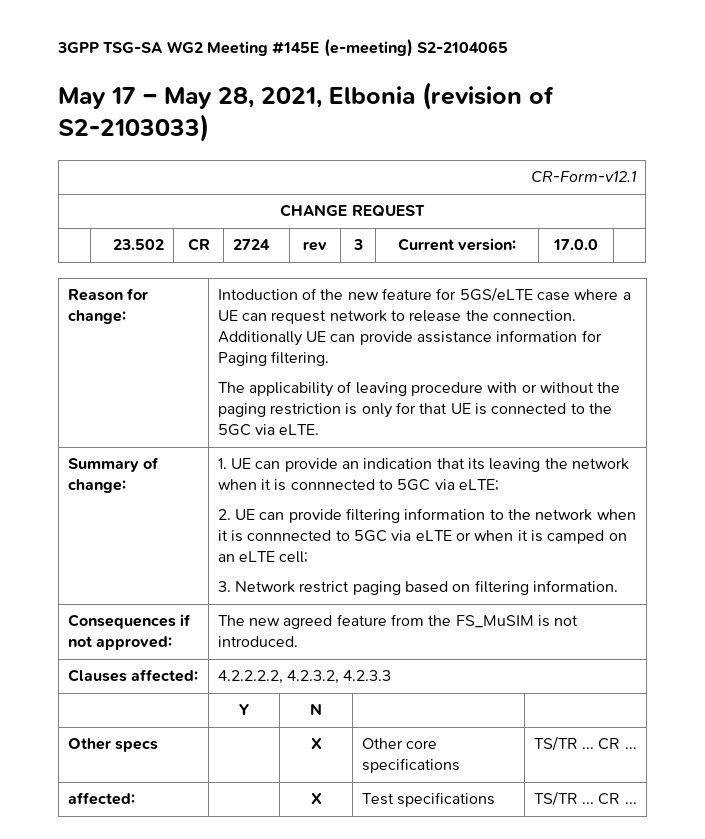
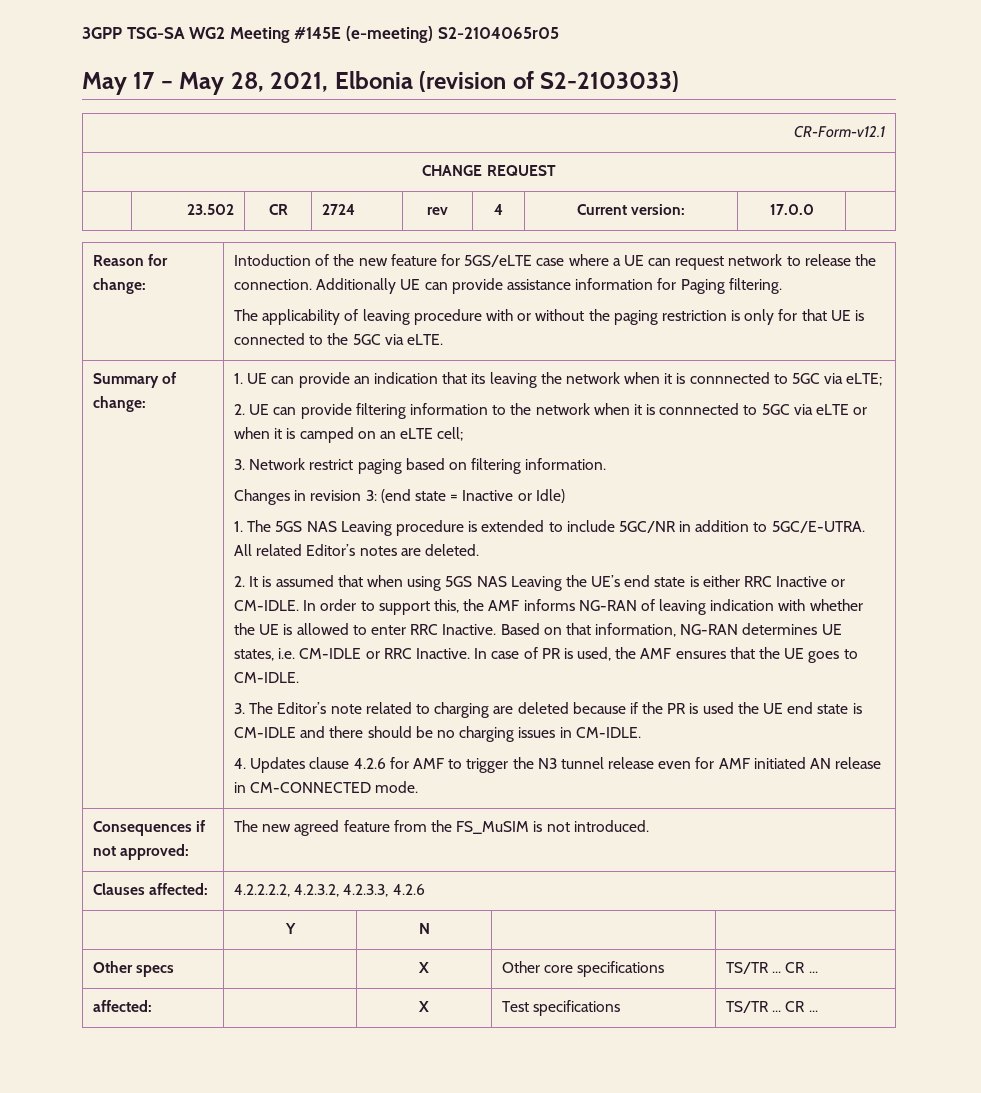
- 3GPP TSG-SA WG2 Meeting #145E (e-meeting) S2-2104065
+ 3GPP TSG-SA WG2 Meeting #145E (e-meeting) S2-2104065r05
- | 23.502 | CR | 2724 | rev | 3 | Current version: | 17.0.0 |
+ | 23.502 | CR | 2724 | rev | 4 | Current version: | 17.0.0 |
+ Changes in revision 3: (end state = Inactive or Idle)
+ 1. The 5GS NAS Leaving procedure is extended to include 5GC/NR in addition to 5GC/E-UTRA. All related Editor’s notes are deleted.
+ 2. It is assumed that when using 5GS NAS Leaving the UE’s end state is either RRC Inactive or CM-IDLE. In order to support this, the AMF informs NG-RAN of leaving indication with whether the UE is allowed to enter RRC Inactive. Based on that information, NG-RAN determines UE states, i.e. CM-IDLE or RRC Inactive. In case of PR is used, the AMF ensures that the UE goes to CM-IDLE.
+ 3. The Editor’s note related to charging are deleted because if the PR is used the UE end state is CM-IDLE and there should be no charging issues in CM-IDLE.
+ 4. Updates clause 4.2.6 for AMF to trigger the N3 tunnel release even for AMF initiated AN release in CM-CONNECTED mode.
- Clauses affected: | 4.2.2.2.2, 4.2.3.2, 4.2.3.3
+ Clauses affected: | 4.2.2.2.2, 4.2.3.2, 4.2.3.3, 4.2.6

